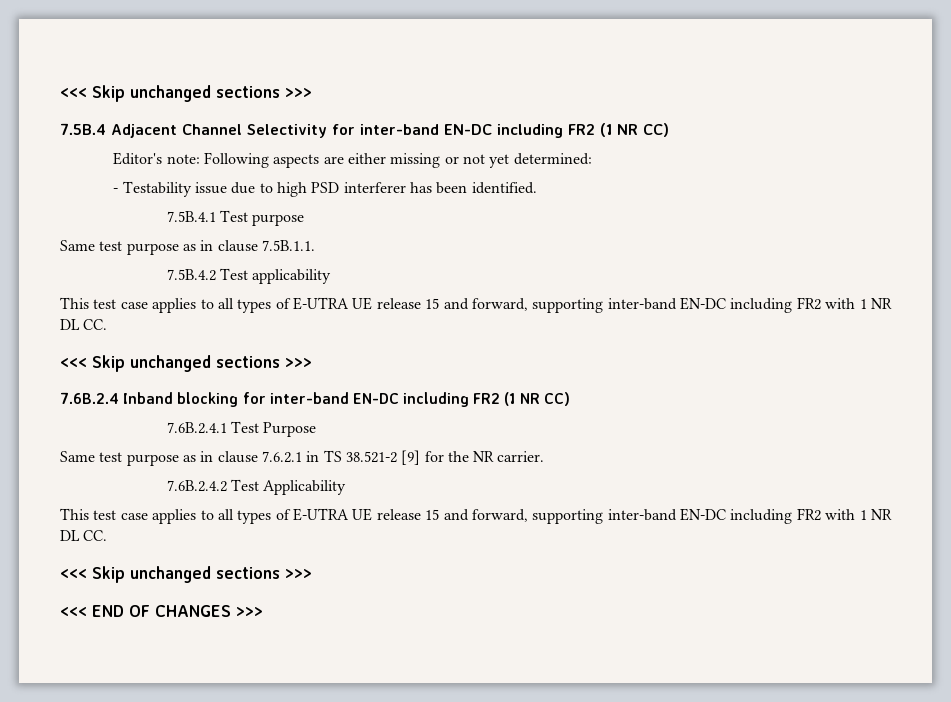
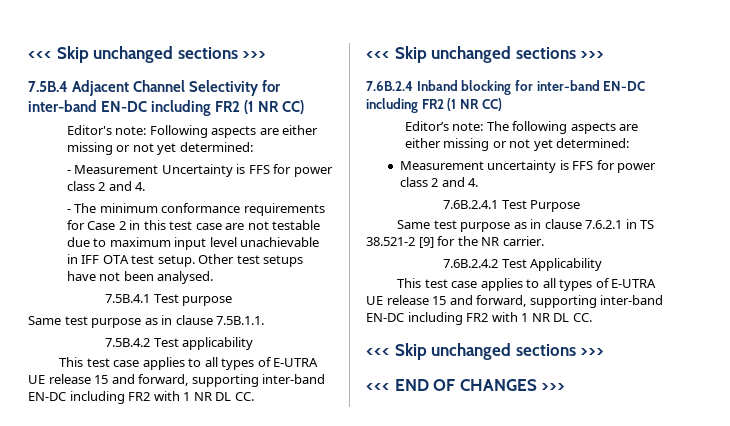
- - Testability issue due to high PSD interferer has been identified.
+ - Measurement Uncertainty is FFS for power class 2 and 4.
+ - The minimum conformance requirements for Case 2 in this test case are not testable due to maximum input level unachievable in IFF OTA test setup. Other test setups have not been analysed.
+ Editor’s note: The following aspects are either missing or not yet determined:
+ Measurement uncertainty is FFS for power class 2 and 4.

